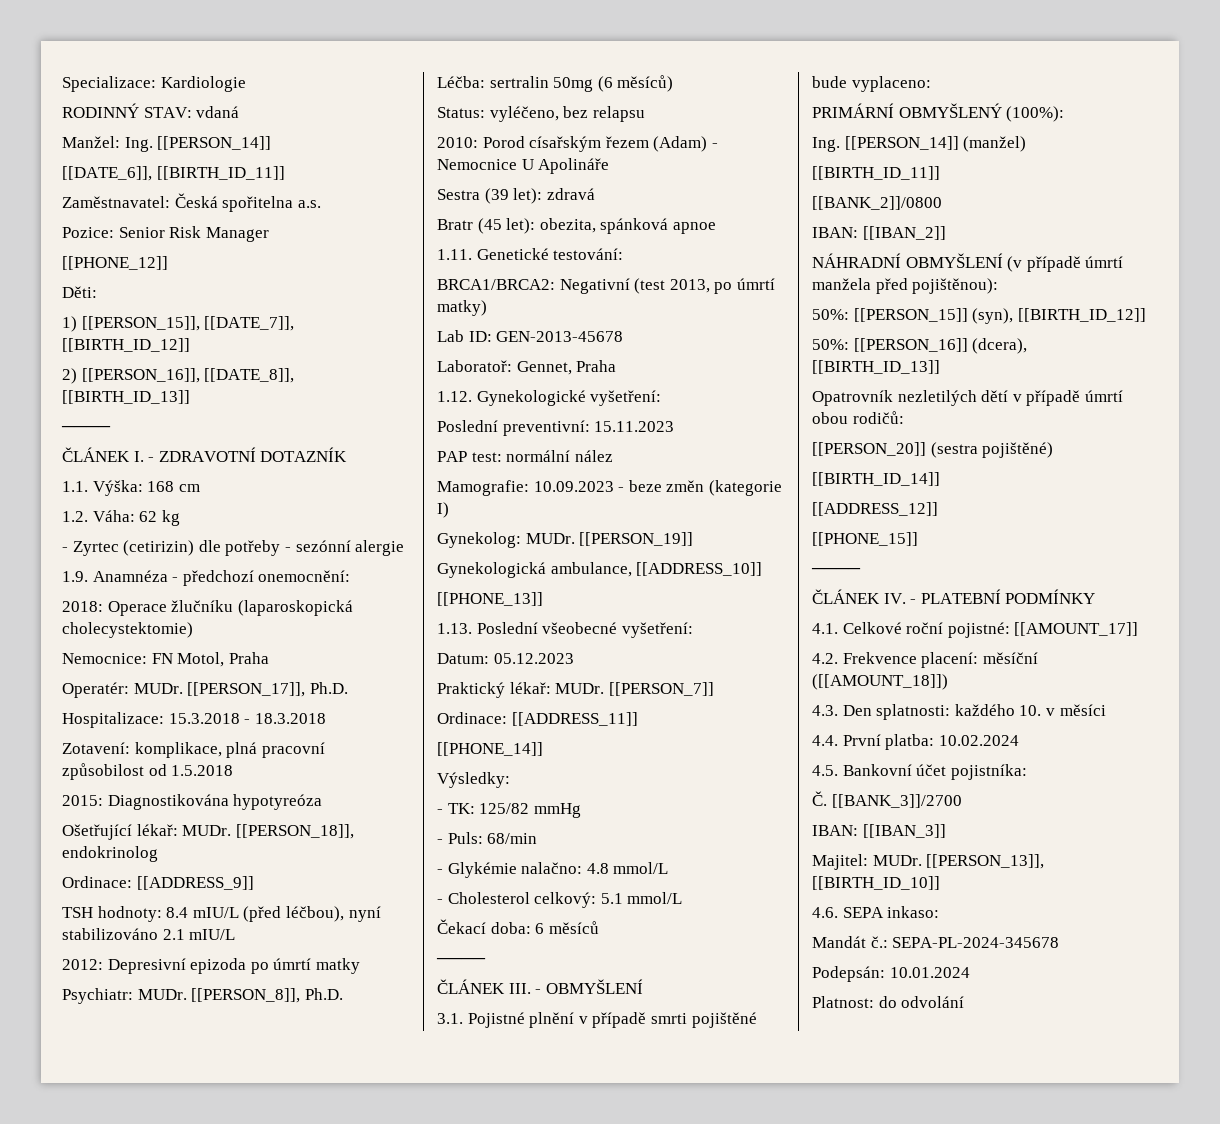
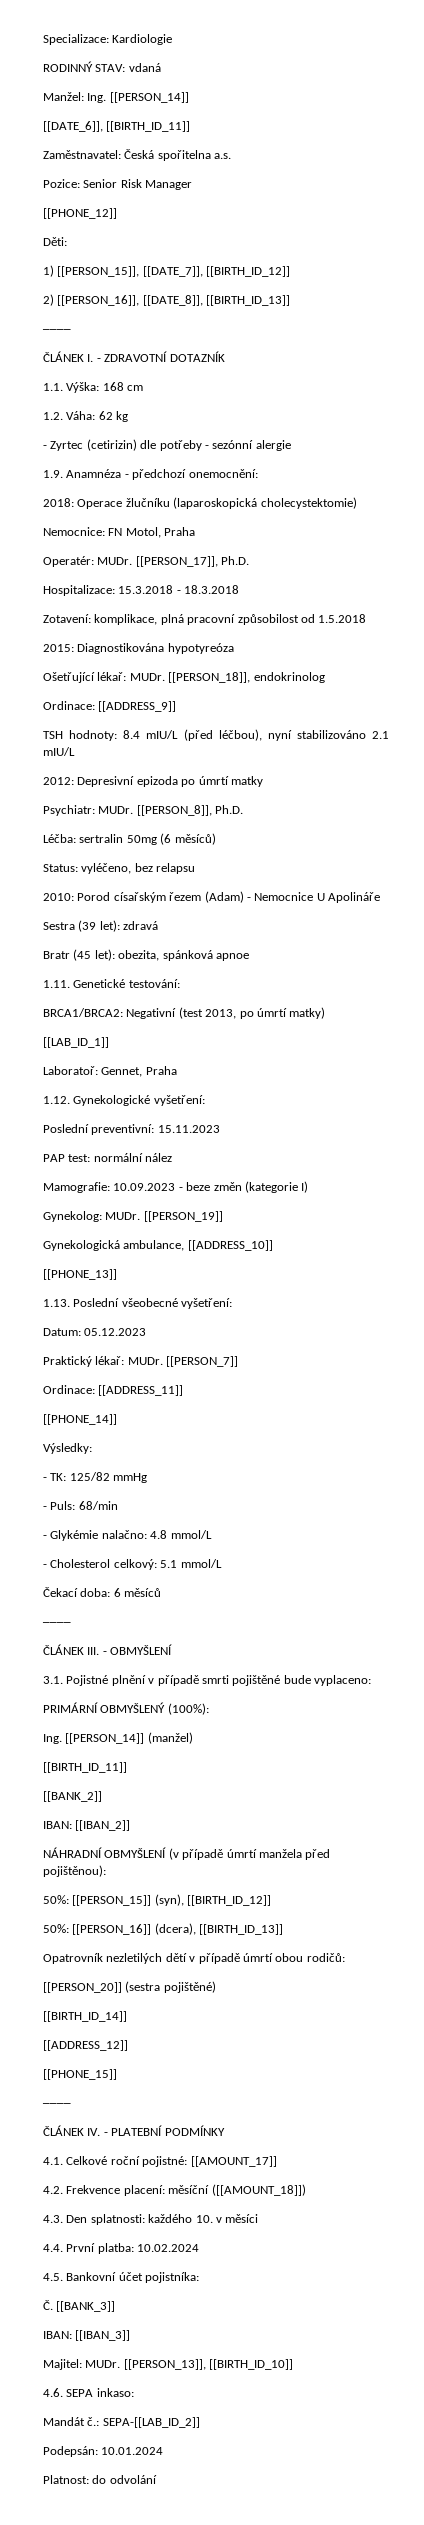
- Lab ID: GEN-2013-45678
+ [[LAB_ID_1]]
- [[BANK_2]]/0800
+ [[BANK_2]]
- Č. [[BANK_3]]/2700
+ Č. [[BANK_3]]
- Mandát č.: SEPA-PL-2024-345678
+ Mandát č.: SEPA-[[LAB_ID_2]]

